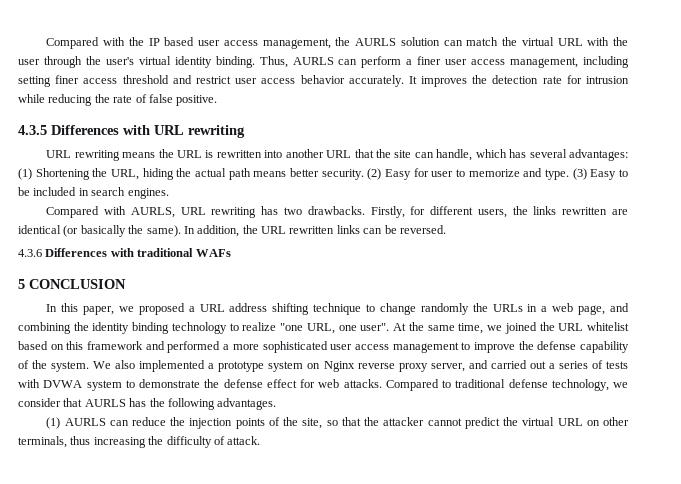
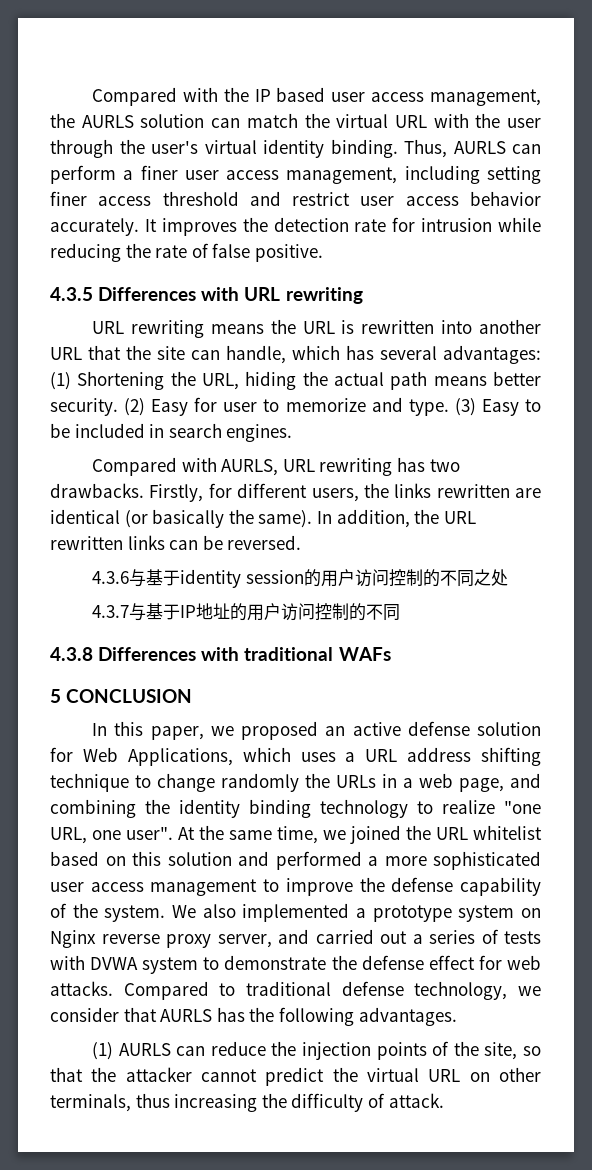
- 4.3.6 Differences with traditional WAFs
+ 4.3.6与基于identity session的用户访问控制的不同之处
+ 4.3.7与基于IP地址的用户访问控制的不同
+ 4.3.8 Differences with traditional WAFs
- In this paper, we proposed a URL address shifting technique to change randomly the URLs in a web page, and combining the identity binding technology to realize "one URL, one user".
+ In this paper, we proposed an active defense solution for Web Applications, which uses a URL address shifting technique to change randomly the URLs in a web page, and combining the identity binding technology to realize "one URL, one user".
- At the same time, we joined the URL whitelist based on this framework and performed a more sophisticated user access management to improve the defense capability of the system.
+ At the same time, we joined the URL whitelist based on this solution and performed a more sophisticated user access management to improve the defense capability of the system.

